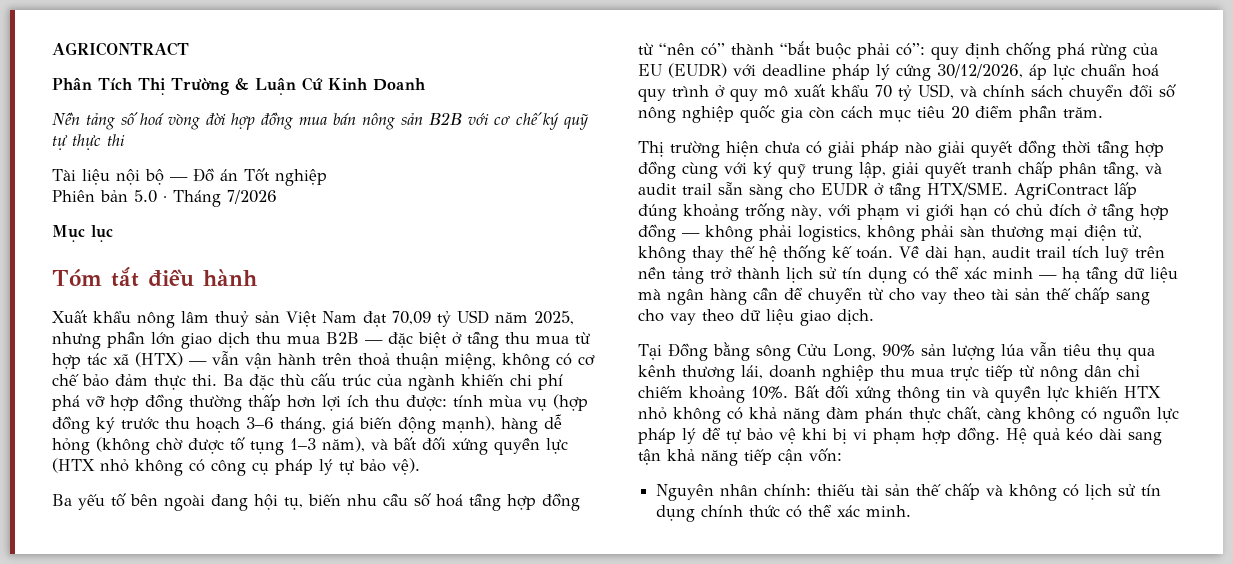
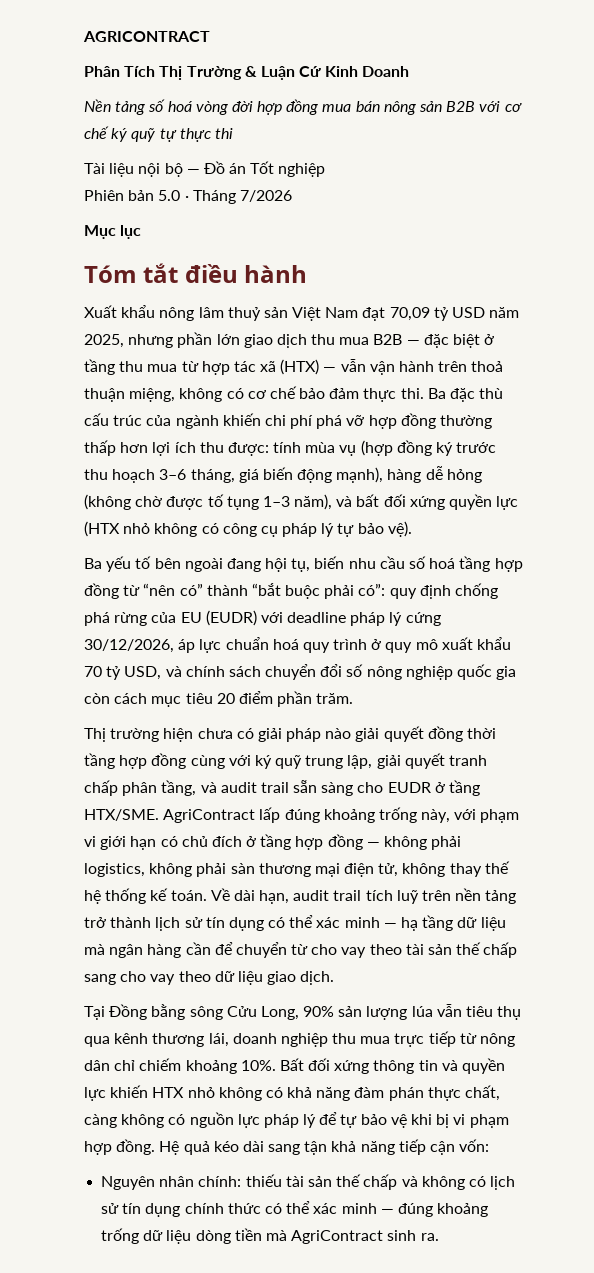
- Nguyên nhân chính: thiếu tài sản thế chấp và không có lịch sử tín dụng chính thức có thể xác minh.
+ Nguyên nhân chính: thiếu tài sản thế chấp và không có lịch sử tín dụng chính thức có thể xác minh — đúng khoảng trống dữ liệu dòng tiền mà AgriContract sinh ra.

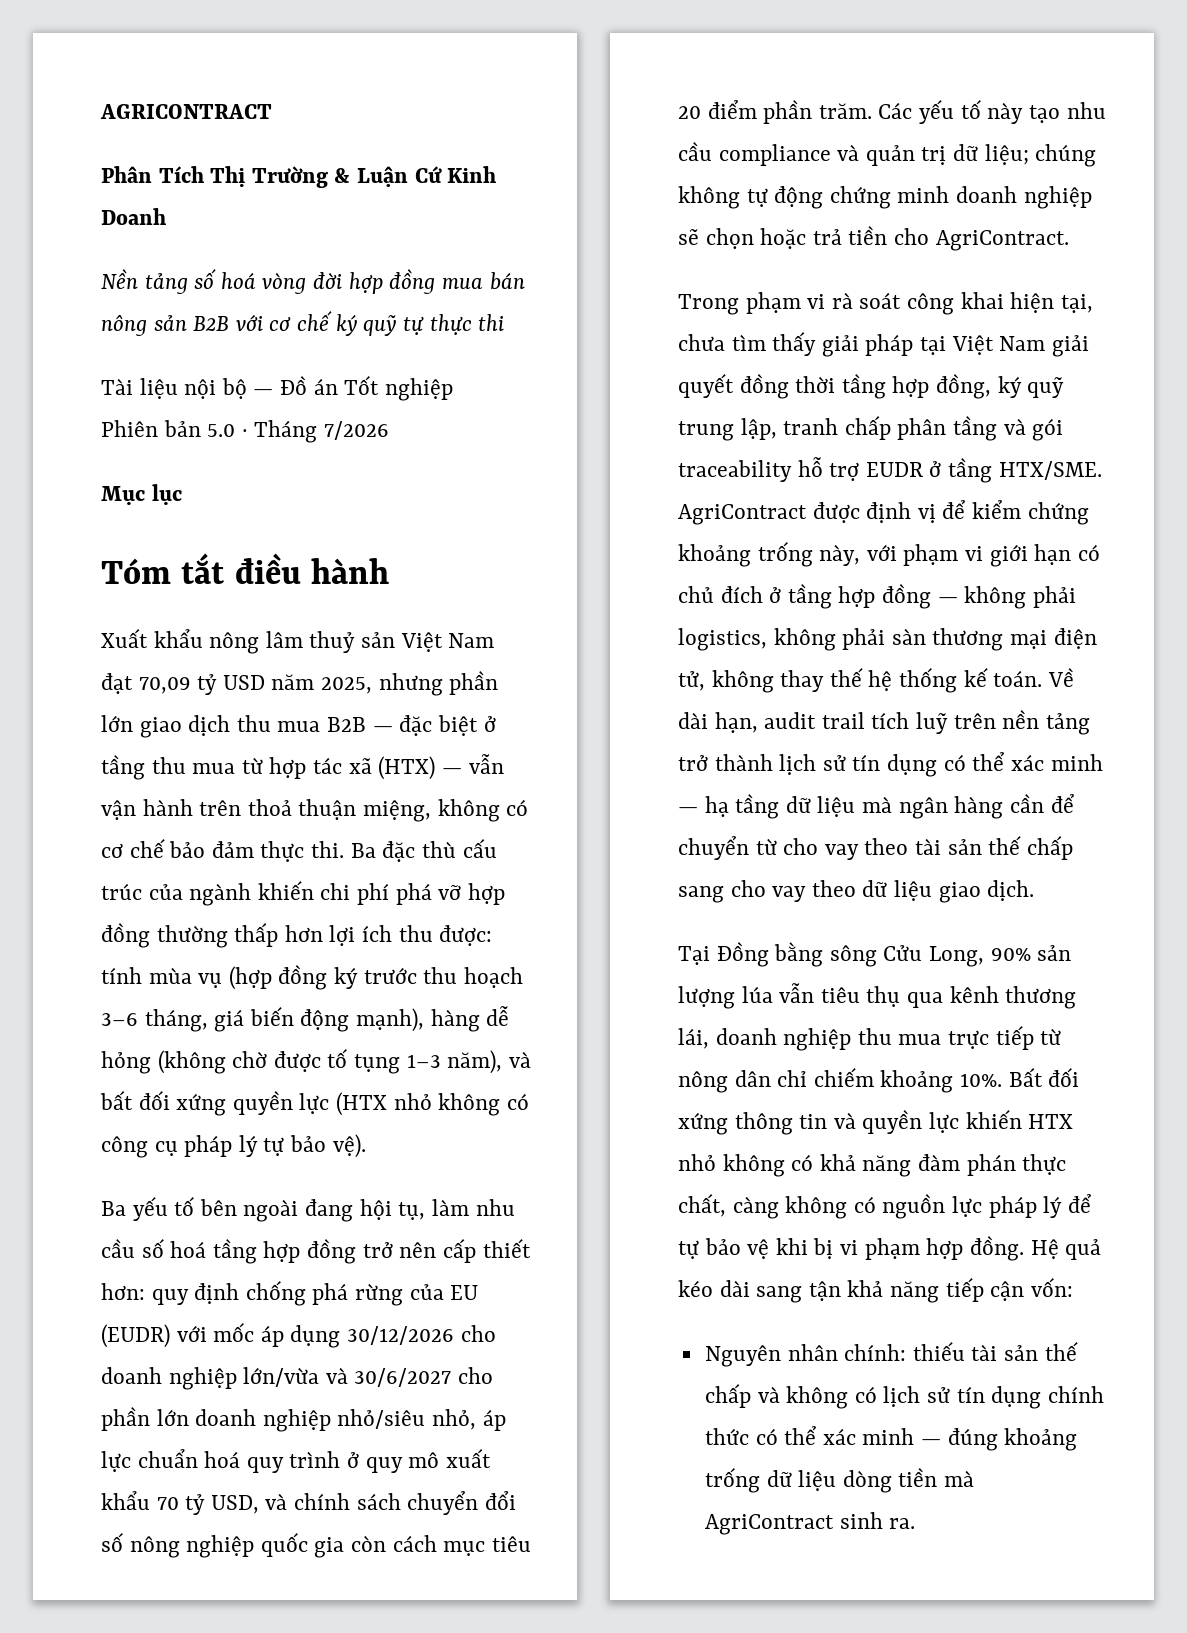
- Ba yếu tố bên ngoài đang hội tụ, biến nhu cầu số hoá tầng hợp đồng từ “nên có” thành “bắt buộc phải có”:
+ Ba yếu tố bên ngoài đang hội tụ, làm nhu cầu số hoá tầng hợp đồng trở nên cấp thiết hơn:
- quy định chống phá rừng của EU (EUDR) với deadline pháp lý cứng 30/12/2026, áp lực chuẩn hoá quy trình ở quy mô xuất khẩu 70 tỷ USD, và chính sách chuyển đổi số nông nghiệp quốc gia còn cách mục tiêu 20 điểm phần trăm.
- Thị trường hiện chưa có giải pháp nào giải quyết đồng thời tầng hợp đồng cùng với ký quỹ trung lập, giải quyết tranh chấp phân tầng, và audit trail sẵn sàng cho EUDR ở tầng HTX/SME.
+ quy định chống phá rừng của EU (EUDR) với mốc áp dụng 30/12/2026 cho doanh nghiệp lớn/vừa và 30/6/2027 cho phần lớn doanh nghiệp nhỏ/siêu nhỏ, áp lực chuẩn hoá quy trình ở quy mô xuất khẩu 70 tỷ USD, và chính sách chuyển đổi số nông nghiệp quốc gia còn cách mục tiêu 20 điểm phần trăm. Các yếu tố này tạo nhu cầu compliance và quản trị dữ liệu; chúng không tự động chứng minh doanh nghiệp sẽ chọn hoặc trả tiền cho AgriContract.
+ Trong phạm vi rà soát công khai hiện tại, chưa tìm thấy giải pháp tại Việt Nam giải quyết đồng thời tầng hợp đồng, ký quỹ trung lập, tranh chấp phân tầng và gói traceability hỗ trợ EUDR ở tầng HTX/SME.
- AgriContract lấp đúng khoảng trống này, với phạm vi giới hạn có chủ đích ở tầng hợp đồng — không phải logistics, không phải sàn thương mại điện tử, không thay thế hệ thống kế toán.
+ AgriContract được định vị để kiểm chứng khoảng trống này, với phạm vi giới hạn có chủ đích ở tầng hợp đồng — không phải logistics, không phải sàn thương mại điện tử, không thay thế hệ thống kế toán.

